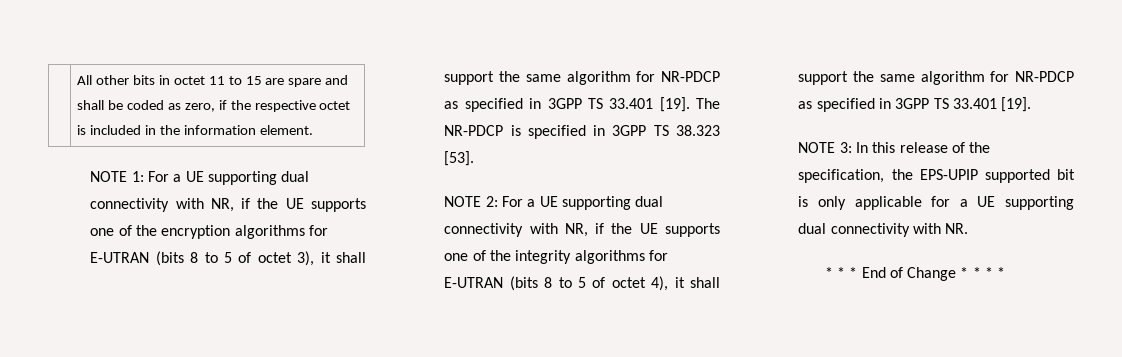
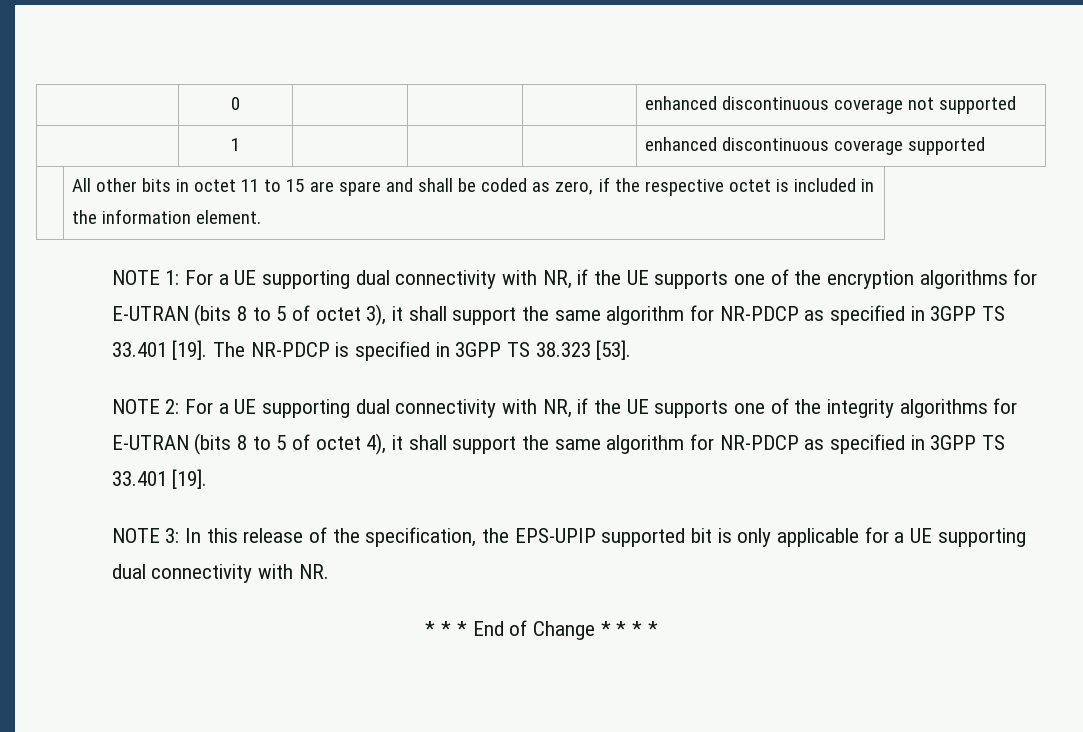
+ | 0 | | | | enhanced discontinuous coverage not supported
+ | 1 | | | | enhanced discontinuous coverage supported

